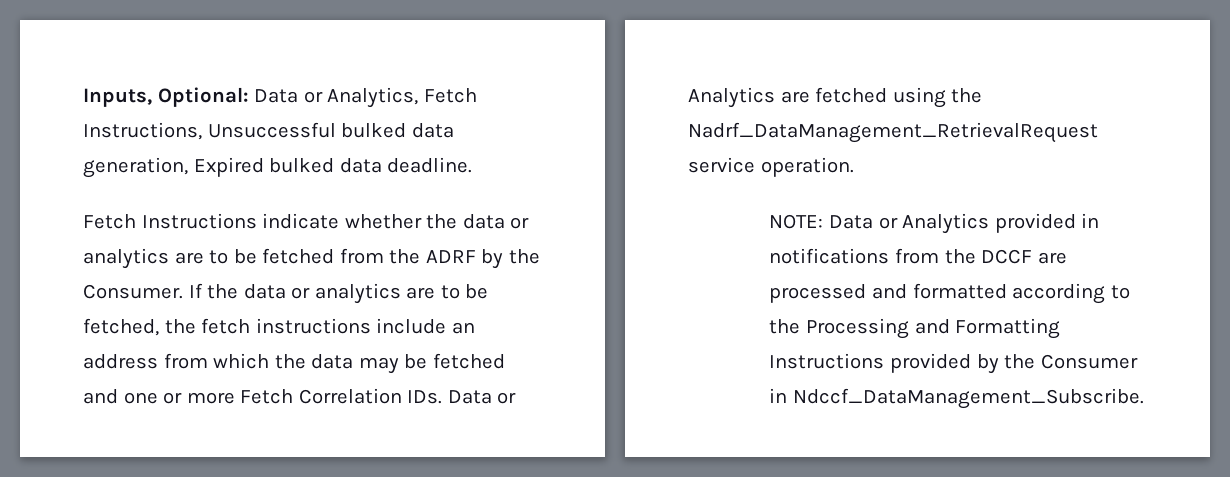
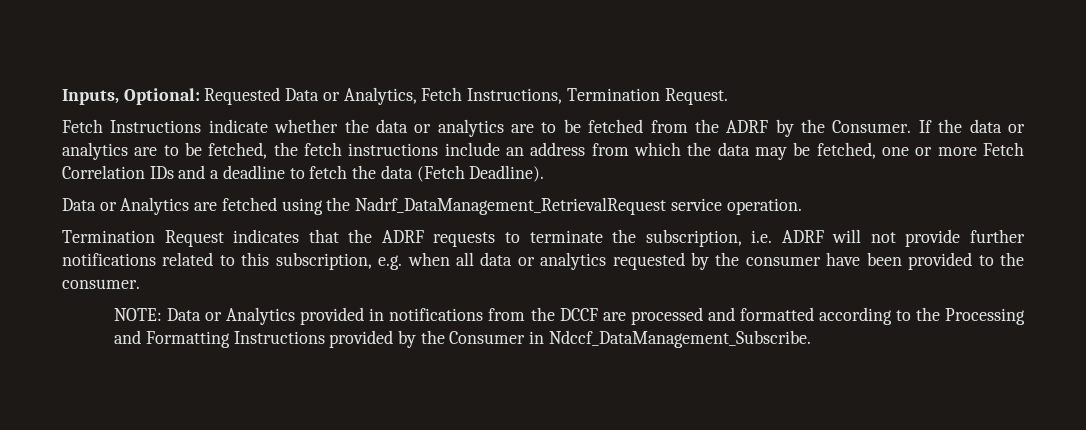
- Inputs, Optional: Data or Analytics, Fetch Instructions, Unsuccessful bulked data generation, Expired bulked data deadline.
+ Inputs, Optional: Requested Data or Analytics, Fetch Instructions, Termination Request.
- If the data or analytics are to be fetched, the fetch instructions include an address from which the data may be fetched and one or more Fetch Correlation IDs. Data or Analytics are fetched using the Nadrf_DataManagement_RetrievalRequest service operation.
+ If the data or analytics are to be fetched, the fetch instructions include an address from which the data may be fetched, one or more Fetch Correlation IDs and a deadline to fetch the data (Fetch Deadline).
+ Data or Analytics are fetched using the Nadrf_DataManagement_RetrievalRequest service operation.
+ Termination Request indicates that the ADRF requests to terminate the subscription, i.e. ADRF will not provide further notifications related to this subscription, e.g. when all data or analytics requested by the consumer have been provided to the consumer.

